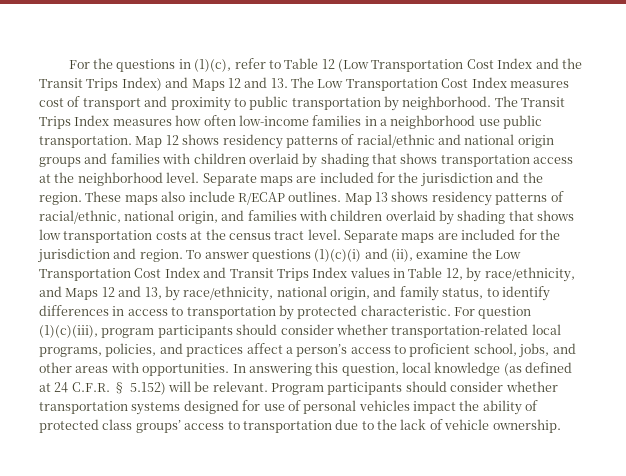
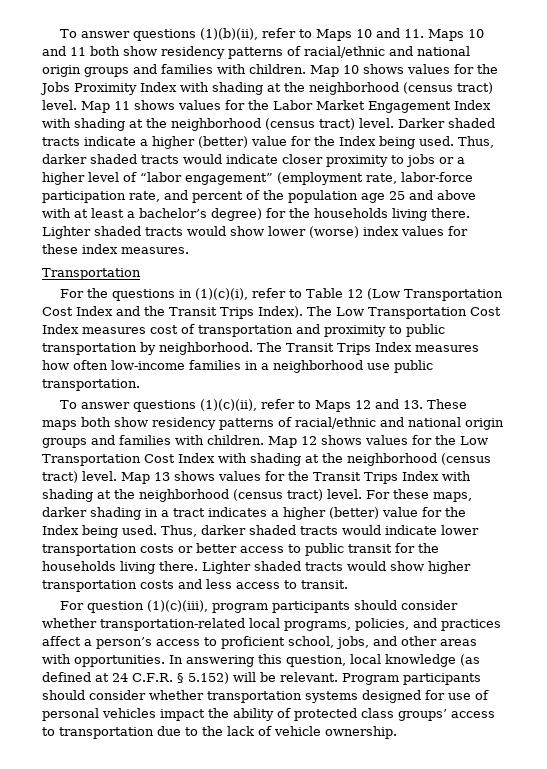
+ To answer questions (1)(b)(ii), refer to Maps 10 and 11. Maps 10 and 11 both show residency patterns of racial/ethnic and national origin groups and families with children. Map 10 shows values for the Jobs Proximity Index with shading at the neighborhood (census tract) level. Map 11 shows values for the Labor Market Engagement Index with shading at the neighborhood (census tract) level. Darker shaded tracts indicate a higher (better) value for the Index being used. Thus, darker shaded tracts would indicate closer proximity to jobs or a higher level of “labor engagement” (employment rate, labor-force participation rate, and percent of the population age 25 and above with at least a bachelor’s degree) for the households living there. Lighter shaded tracts would show lower (worse) index values for these index measures.
+ Transportation
- For the questions in (1)(c), refer to Table 12 (Low Transportation Cost Index and the Transit Trips Index) and Maps 12 and 13. The Low Transportation Cost Index measures cost of transport and proximity to public transportation by neighborhood.
+ For the questions in (1)(c)(i), refer to Table 12 (Low Transportation Cost Index and the Transit Trips Index). The Low Transportation Cost Index measures cost of transportation and proximity to public transportation by neighborhood.
- The Transit Trips Index measures how often low-income families in a neighborhood use public transportation. Map 12 shows residency patterns of racial/ethnic and national origin groups and families with children overlaid by shading that shows transportation access at the neighborhood level. Separate maps are included for the jurisdiction and the region. These maps also include R/ECAP outlines. Map 13 shows residency patterns of racial/ethnic, national origin, and families with children overlaid by shading that shows low transportation costs at the census tract level. Separate maps are included for the jurisdiction and region. To answer questions (1)(c)(i) and (ii), examine the Low Transportation Cost Index and Transit Trips Index values in Table 12, by race/ethnicity, and Maps 12 and 13, by race/ethnicity, national origin, and family status, to identify differences in access to transportation by protected characteristic. For question (1)(c)(iii), program participants should consider whether transportation-related local programs, policies, and practices affect a person’s access to proficient school, jobs, and other areas with opportunities.
+ The Transit Trips Index measures how often low-income families in a neighborhood use public transportation.
+ To answer questions (1)(c)(ii), refer to Maps 12 and 13. These maps both show residency patterns of racial/ethnic and national origin groups and families with children. Map 12 shows values for the Low Transportation Cost Index with shading at the neighborhood (census tract) level. Map 13 shows values for the Transit Trips Index with shading at the neighborhood (census tract) level. For these maps, darker shading in a tract indicates a higher (better) value for the Index being used. Thus, darker shaded tracts would indicate lower transportation costs or better access to public transit for the households living there. Lighter shaded tracts would show higher transportation costs and less access to transit.
+ For question (1)(c)(iii), program participants should consider whether transportation-related local programs, policies, and practices affect a person’s access to proficient school, jobs, and other areas with opportunities.

